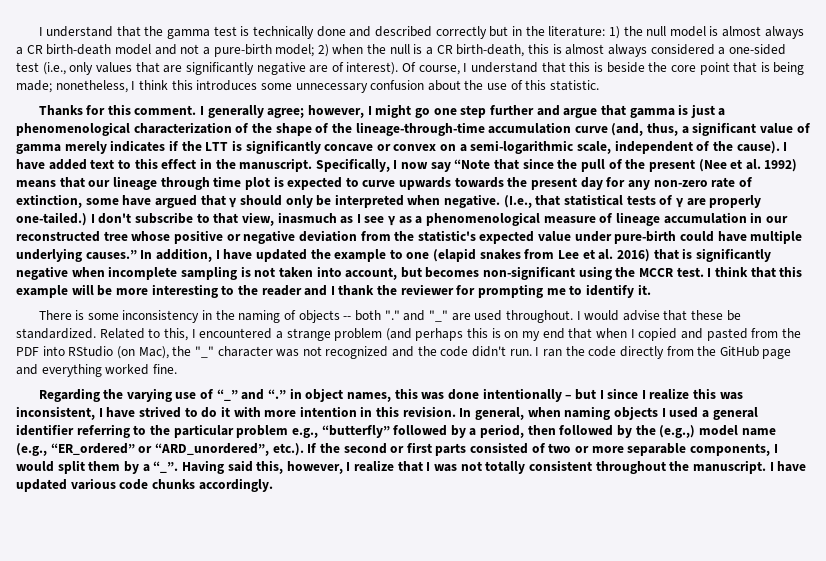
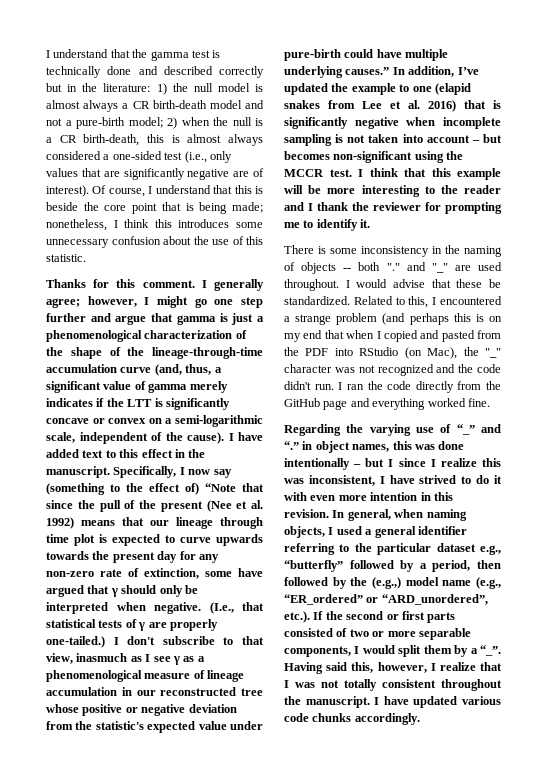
- Specifically, I now say “Note that since the pull of the present (Nee et al. 1992) means that our lineage through time plot is expected to curve upwards towards the present day for any non-zero rate of extinction, some have argued that γ should only be interpreted when negative.
+ Specifically, I now say (something to the effect of) “Note that since the pull of the present (Nee et al. 1992) means that our lineage through time plot is expected to curve upwards towards the present day for any non-zero rate of extinction, some have argued that γ should only be interpreted when negative.
- In addition, I have updated the example to one (elapid snakes from Lee et al. 2016) that is significantly negative when incomplete sampling is not taken into account, but becomes non-significant using the MCCR test.
+ In addition, I’ve updated the example to one (elapid snakes from Lee et al. 2016) that is significantly negative when incomplete sampling is not taken into account – but becomes non-significant using the MCCR test.
- Regarding the varying use of “_” and “.” in object names, this was done intentionally – but I since I realize this was inconsistent, I have strived to do it with more intention in this revision.
+ Regarding the varying use of “_” and “.” in object names, this was done intentionally – but I since I realize this was inconsistent, I have strived to do it with even more intention in this revision.
- In general, when naming objects I used a general identifier referring to the particular problem e.g., “butterfly” followed by a period, then followed by the (e.g.,) model name (e.g., “ER_ordered” or “ARD_unordered”, etc.). If the second or first parts consisted of two or more separable components, I would split them by a “_”.
+ In general, when naming objects, I used a general identifier referring to the particular dataset e.g., “butterfly” followed by a period, then followed by the (e.g.,) model name (e.g., “ER_ordered” or “ARD_unordered”, etc.). If the second or first parts consisted of two or more separable components, I would split them by a “_”.

